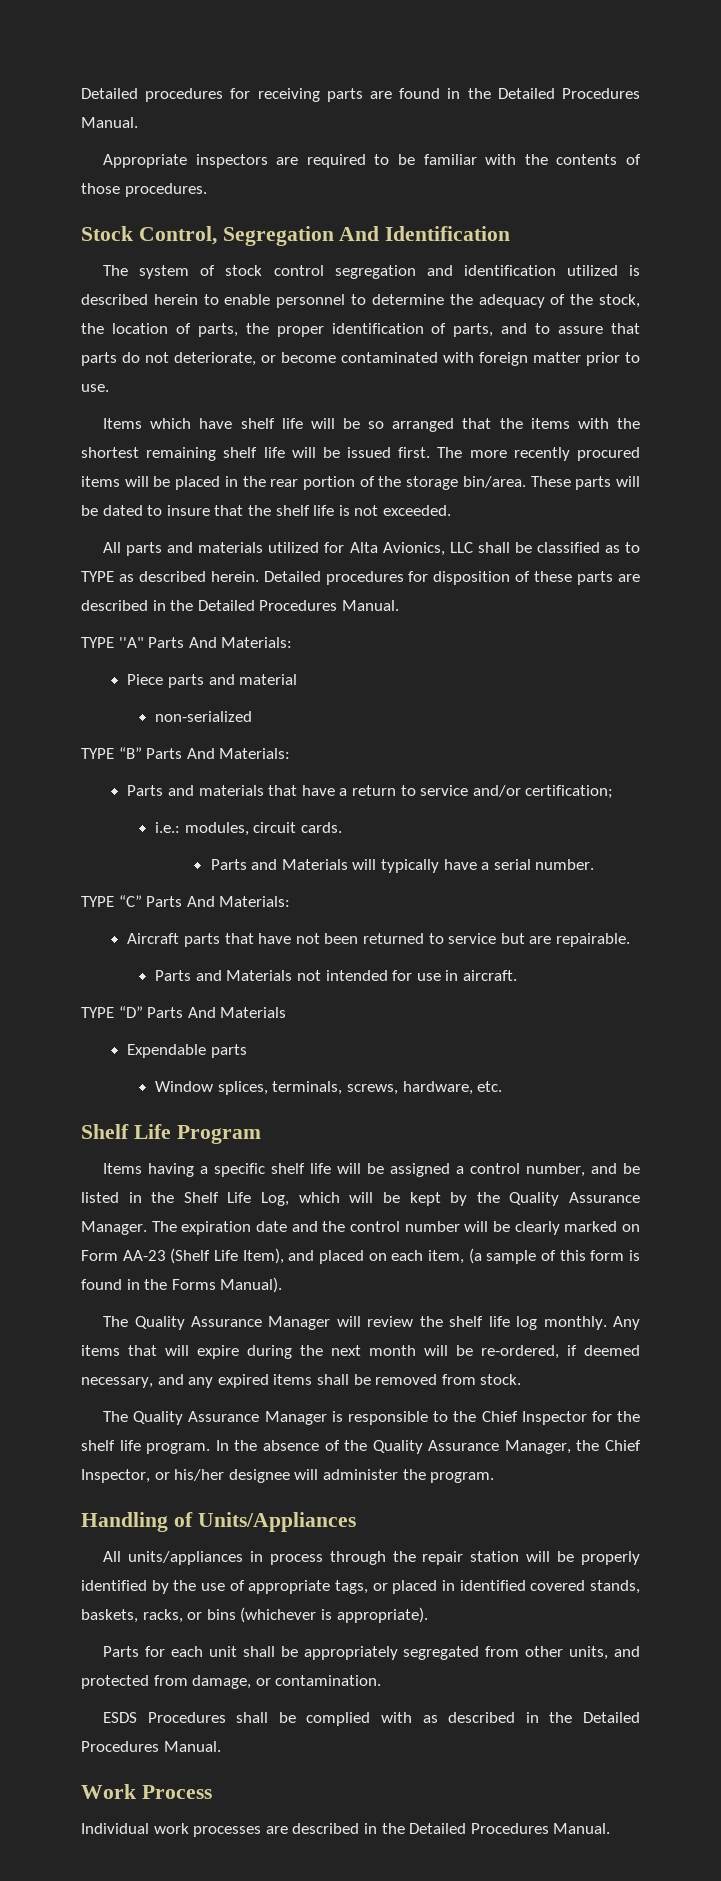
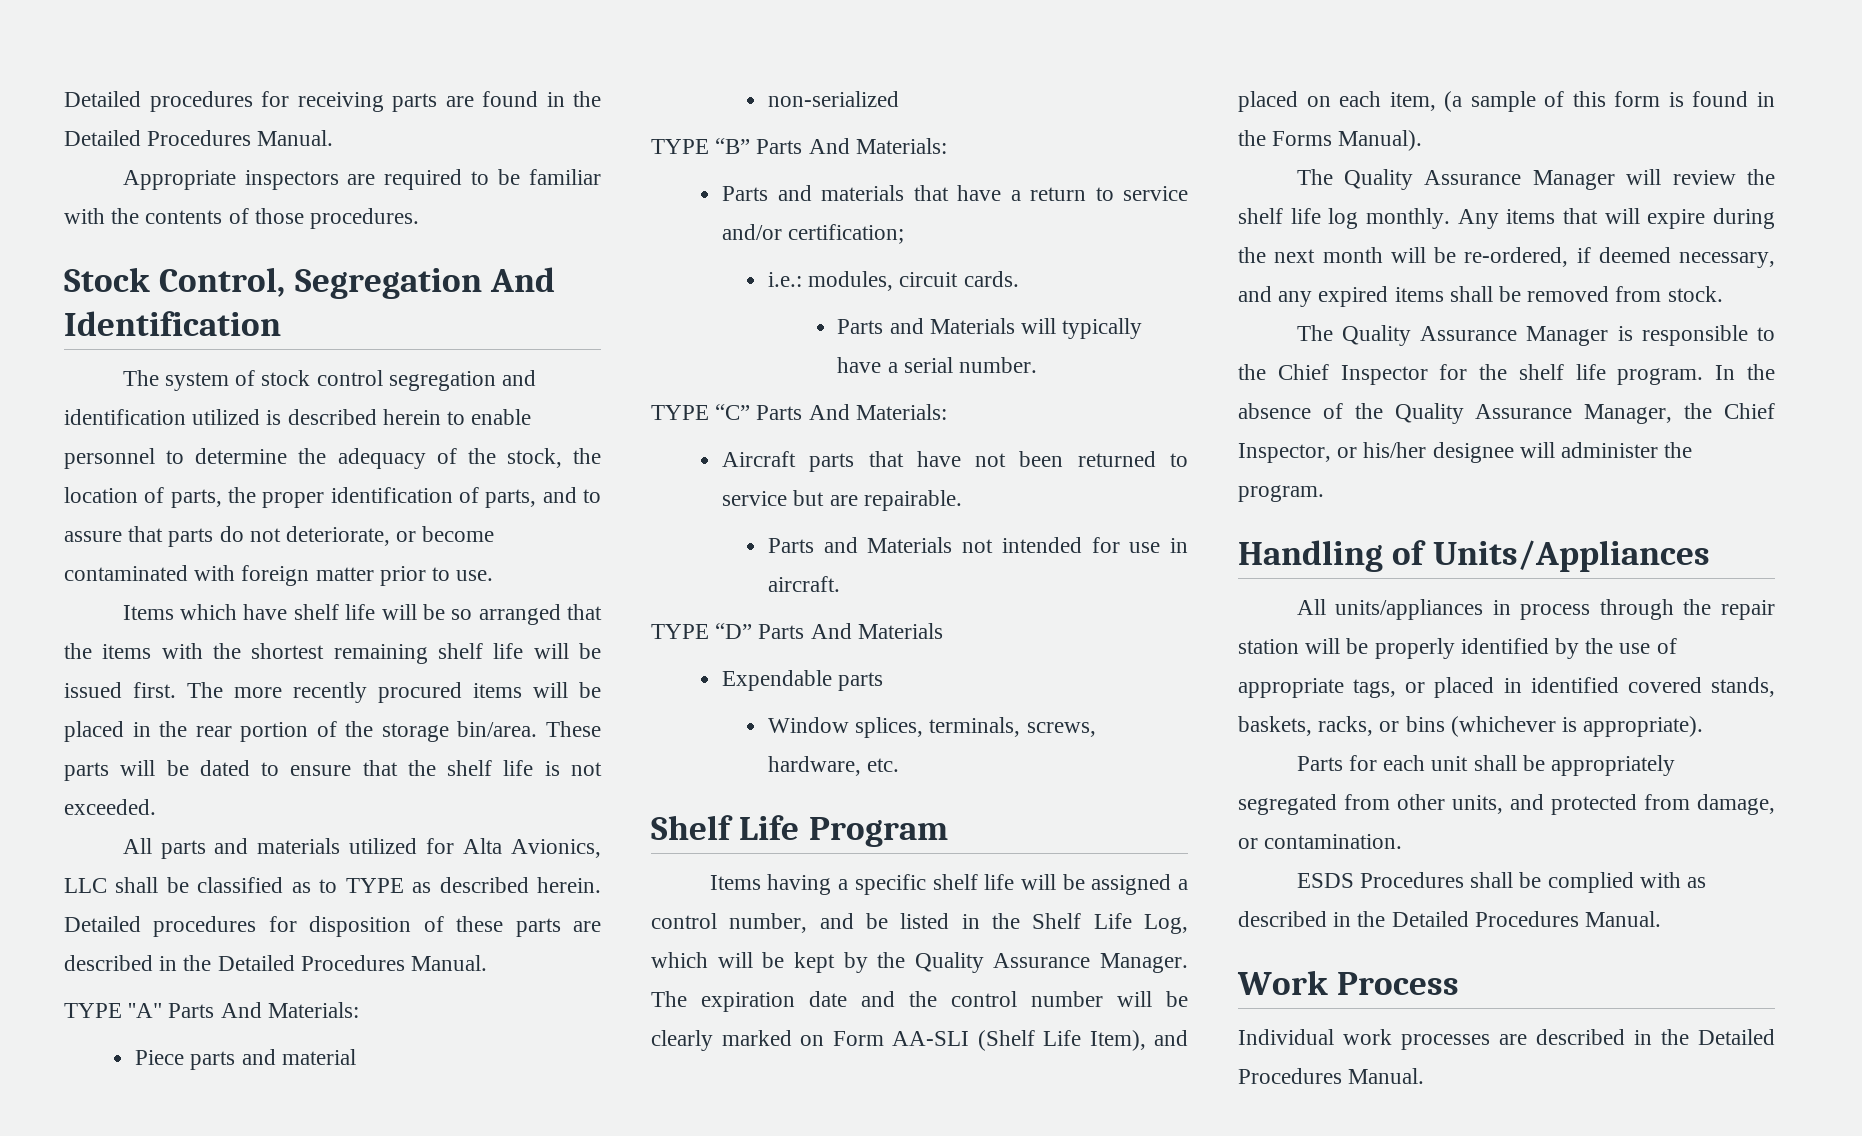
- These parts will be dated to insure that the shelf life is not exceeded.
+ These parts will be dated to ensure that the shelf life is not exceeded.
- The expiration date and the control number will be clearly marked on Form AA-23 (Shelf Life Item), and placed on each item, (a sample of this form is found in the Forms Manual).
+ The expiration date and the control number will be clearly marked on Form AA-SLI (Shelf Life Item), and placed on each item, (a sample of this form is found in the Forms Manual).

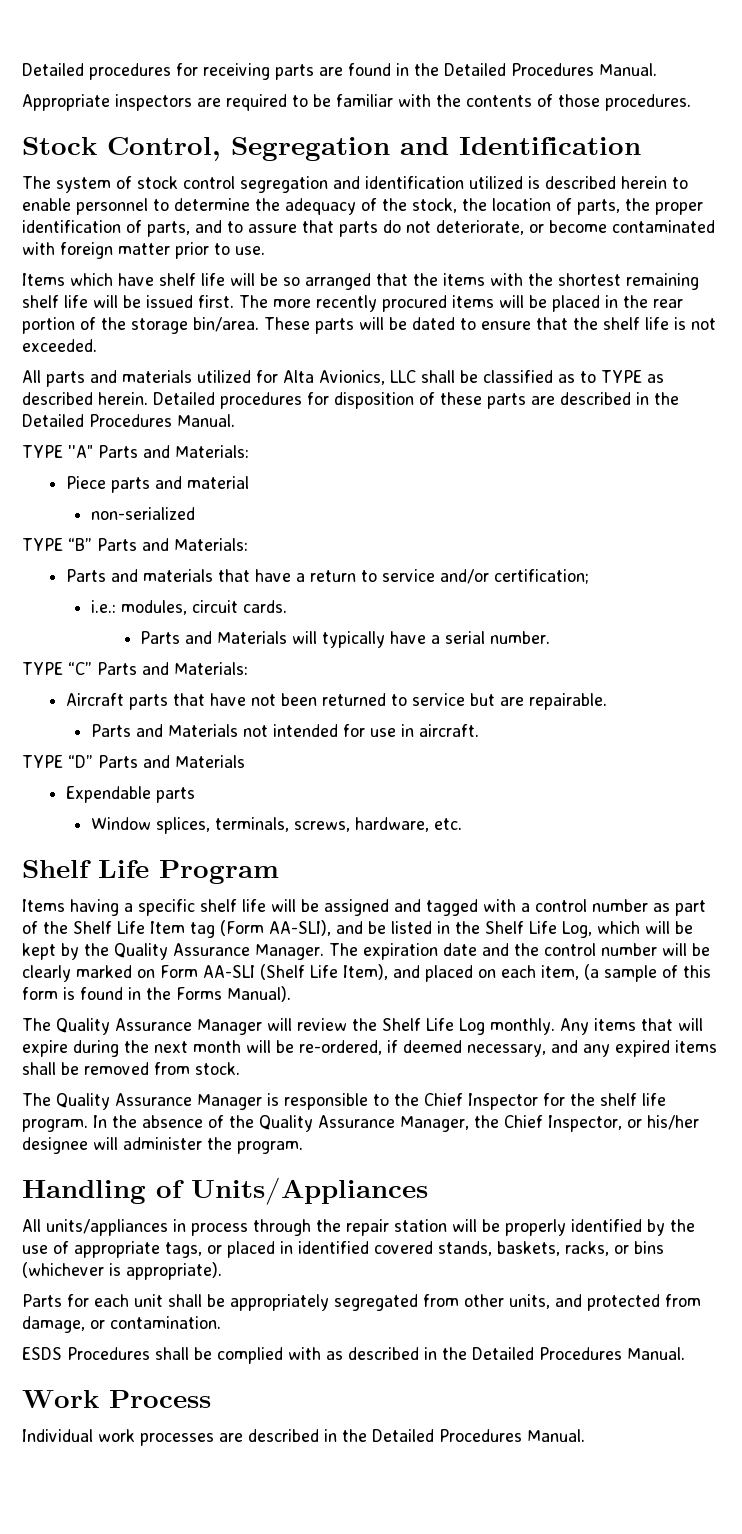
- Stock Control, Segregation And Identification
+ Stock Control, Segregation and Identification
- TYPE ''A" Parts And Materials:
+ TYPE ''A" Parts and Materials:
- TYPE “B” Parts And Materials:
+ TYPE “B” Parts and Materials:
- TYPE “C” Parts And Materials:
+ TYPE “C” Parts and Materials:
- TYPE “D” Parts And Materials
+ TYPE “D” Parts and Materials
- Items having a specific shelf life will be assigned a control number, and be listed in the Shelf Life Log, which will be kept by the Quality Assurance Manager.
+ Items having a specific shelf life will be assigned and tagged with a control number as part of the Shelf Life Item tag (Form AA-SLI), and be listed in the Shelf Life Log, which will be kept by the Quality Assurance Manager.
- The Quality Assurance Manager will review the shelf life log monthly.
+ The Quality Assurance Manager will review the Shelf Life Log monthly.

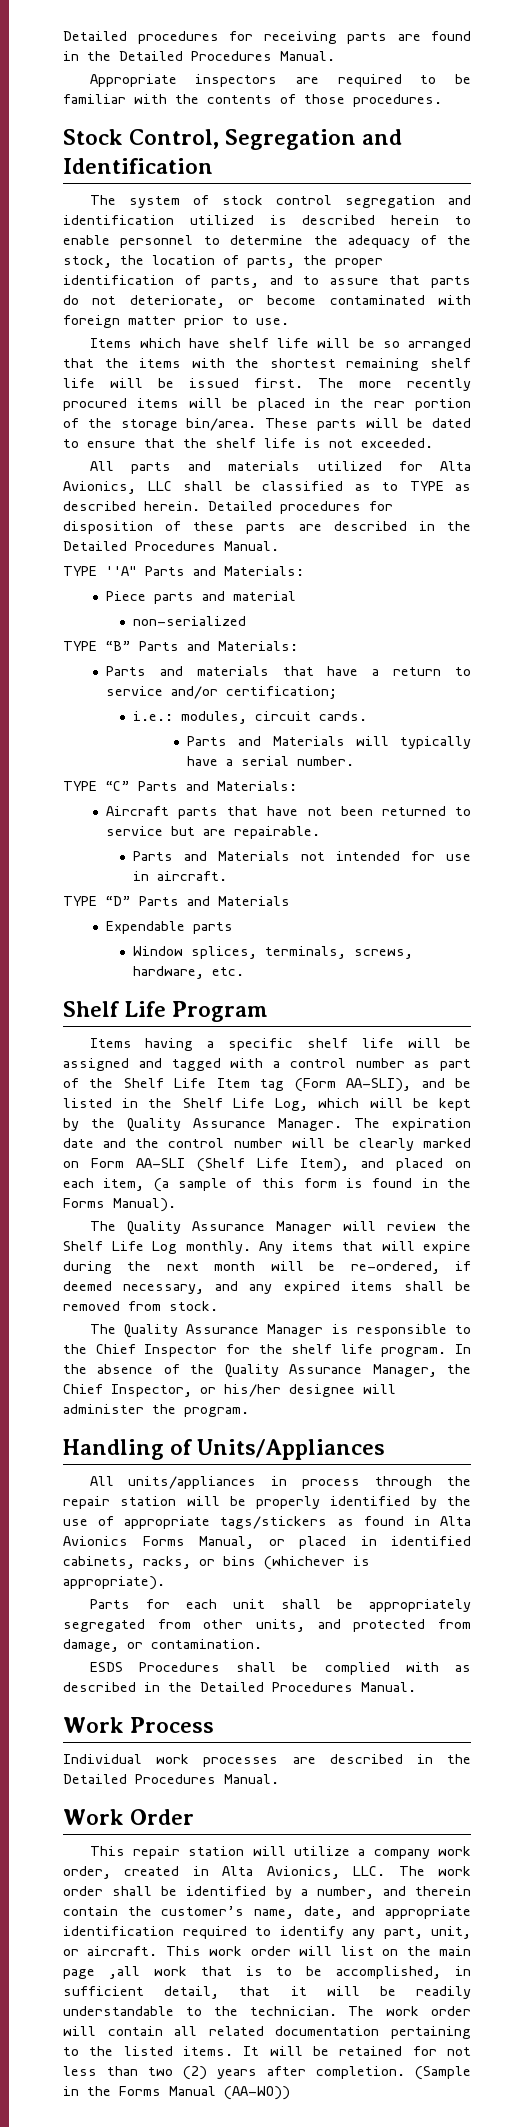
- All units/appliances in process through the repair station will be properly identified by the use of appropriate tags, or placed in identified covered stands, baskets, racks, or bins (whichever is appropriate).
+ All units/appliances in process through the repair station will be properly identified by the use of appropriate tags/stickers as found in Alta Avionics Forms Manual, or placed in identified cabinets, racks, or bins (whichever is appropriate).
+ Work Order
+ This repair station will utilize a company work order, created in Alta Avionics, LLC. The work order shall be identified by a number, and therein contain the customer’s name, date, and appropriate identification required to identify any part, unit, or aircraft. This work order will list on the main page ,all work that is to be accomplished, in sufficient detail, that it will be readily understandable to the technician. The work order will contain all related documentation pertaining to the listed items. It will be retained for not less than two (2) years after completion. (Sample in the Forms Manual (AA-WO))

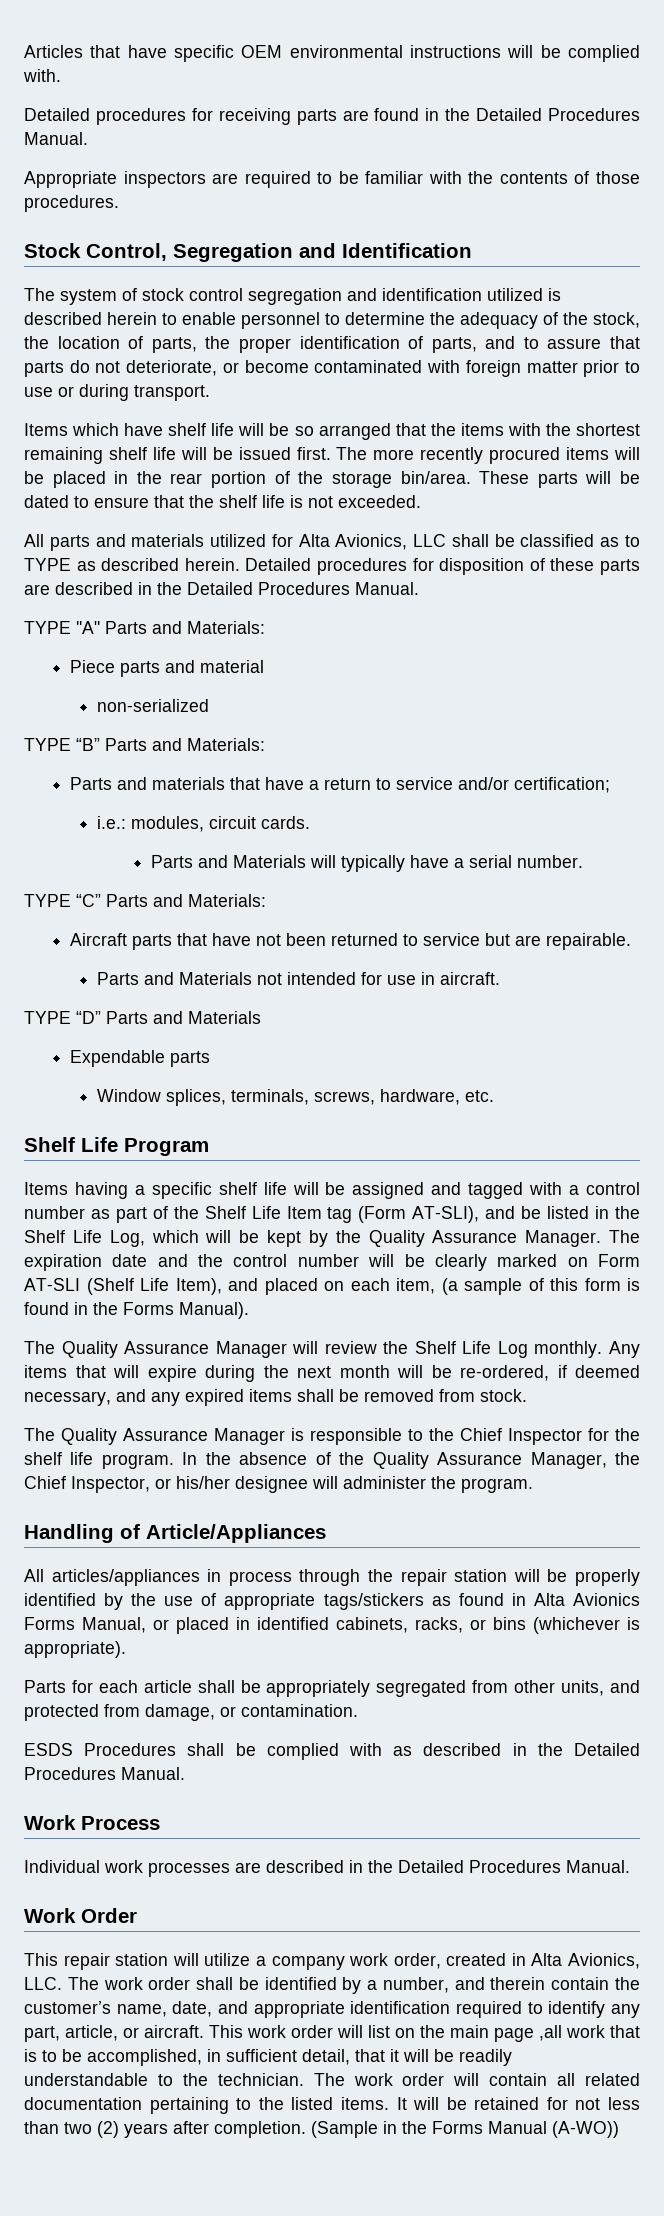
+ Articles that have specific OEM environmental instructions will be complied with.
- The system of stock control segregation and identification utilized is described herein to enable personnel to determine the adequacy of the stock, the location of parts, the proper identification of parts, and to assure that parts do not deteriorate, or become contaminated with foreign matter prior to use.
+ The system of stock control segregation and identification utilized is described herein to enable personnel to determine the adequacy of the stock, the location of parts, the proper identification of parts, and to assure that parts do not deteriorate, or become contaminated with foreign matter prior to use or during transport.
- Items having a specific shelf life will be assigned and tagged with a control number as part of the Shelf Life Item tag (Form AA-SLI), and be listed in the Shelf Life Log, which will be kept by the Quality Assurance Manager.
+ Items having a specific shelf life will be assigned and tagged with a control number as part of the Shelf Life Item tag (Form AT-SLI), and be listed in the Shelf Life Log, which will be kept by the Quality Assurance Manager.
- The expiration date and the control number will be clearly marked on Form AA-SLI (Shelf Life Item), and placed on each item, (a sample of this form is found in the Forms Manual).
+ The expiration date and the control number will be clearly marked on Form AT-SLI (Shelf Life Item), and placed on each item, (a sample of this form is found in the Forms Manual).
- Handling of Units/Appliances
- All units/appliances in process through the repair station will be properly identified by the use of appropriate tags/stickers as found in Alta Avionics Forms Manual, or placed in identified cabinets, racks, or bins (whichever is appropriate).
+ Handling of Article/Appliances
+ All articles/appliances in process through the repair station will be properly identified by the use of appropriate tags/stickers as found in Alta Avionics Forms Manual, or placed in identified cabinets, racks, or bins (whichever is appropriate).
- Parts for each unit shall be appropriately segregated from other units, and protected from damage, or contamination.
+ Parts for each article shall be appropriately segregated from other units, and protected from damage, or contamination.
- This repair station will utilize a company work order, created in Alta Avionics, LLC. The work order shall be identified by a number, and therein contain the customer’s name, date, and appropriate identification required to identify any part, unit, or aircraft.
+ This repair station will utilize a company work order, created in Alta Avionics, LLC. The work order shall be identified by a number, and therein contain the customer’s name, date, and appropriate identification required to identify any part, article, or aircraft.
- (Sample in the Forms Manual (AA-WO))
+ (Sample in the Forms Manual (A-WO))

